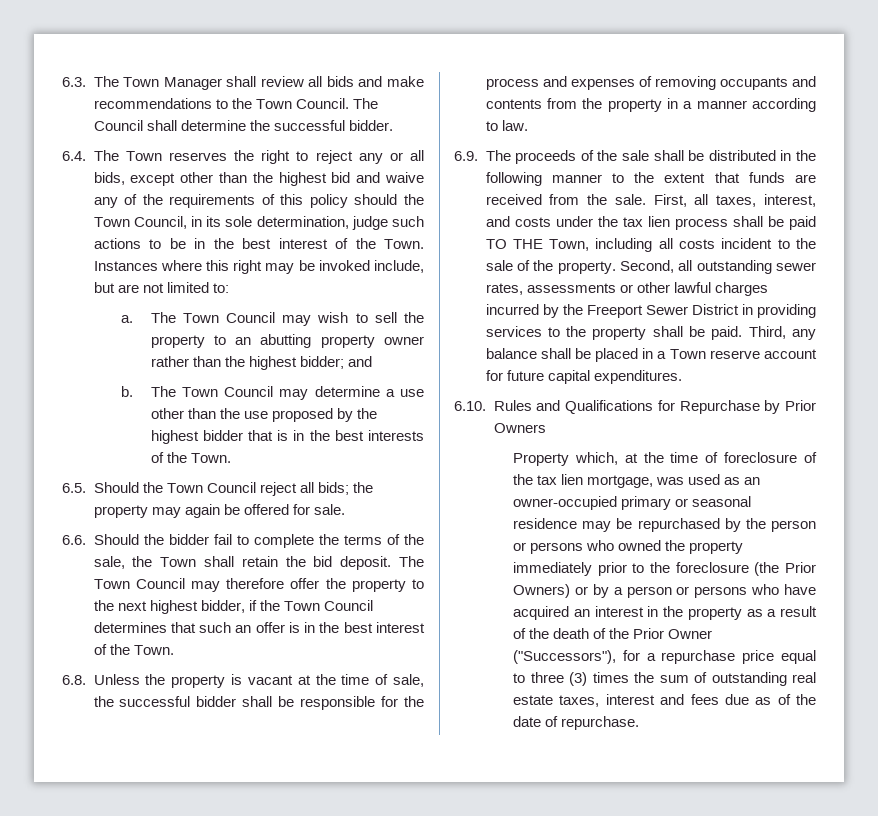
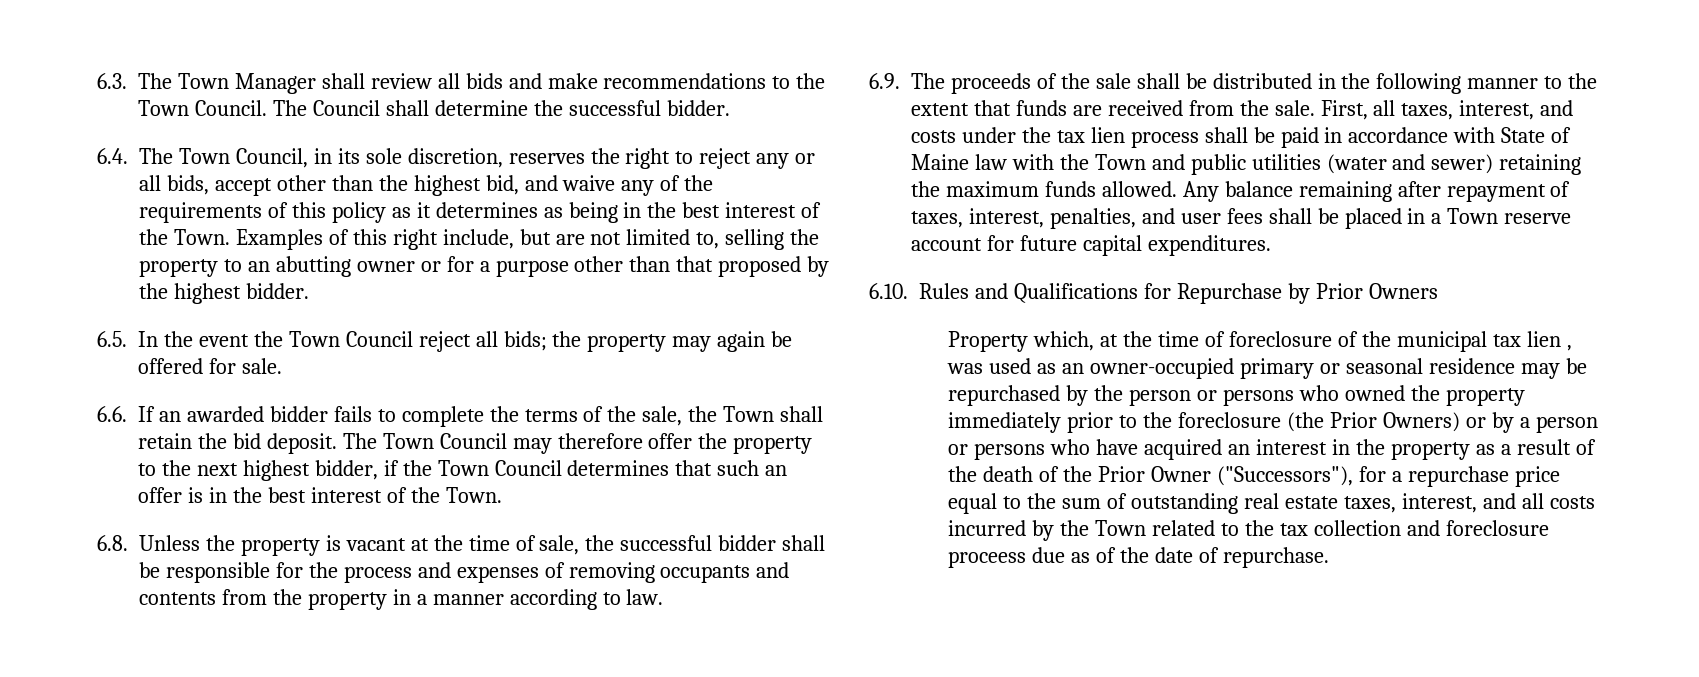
- 6.4. The Town reserves the right to reject any or all bids, except other than the highest bid and waive any of the requirements of this policy should the Town Council, in its sole determination, judge such actions to be in the best interest of the Town. Instances where this right may be invoked include, but are not limited to:
- a. The Town Council may wish to sell the property to an abutting property owner rather than the highest bidder; and
- b. The Town Council may determine a use other than the use proposed by the highest bidder that is in the best interests of the Town.
- 6.5. Should the Town Council reject all bids; the property may again be offered for sale.
+ 6.4. The Town Council, in its sole discretion, reserves the right to reject any or all bids, accept other than the highest bid, and waive any of the requirements of this policy as it determines as being in the best interest of the Town. Examples of this right include, but are not limited to, selling the property to an abutting owner or for a purpose other than that proposed by the highest bidder.
+ 6.5. In the event the Town Council reject all bids; the property may again be offered for sale.
- 6.6. Should the bidder fail to complete the terms of the sale, the Town shall retain the bid deposit.
+ 6.6. If an awarded bidder fails to complete the terms of the sale, the Town shall retain the bid deposit.
- First, all taxes, interest, and costs under the tax lien process shall be paid TO THE Town, including all costs incident to the sale of the property. Second, all outstanding sewer rates, assessments or other lawful charges incurred by the Freeport Sewer District in providing services to the property shall be paid. Third, any balance shall be placed in a Town reserve account for future capital expenditures.
+ First, all taxes, interest, and costs under the tax lien process shall be paid in accordance with State of Maine law with the Town and public utilities (water and sewer) retaining the maximum funds allowed. Any balance remaining after repayment of taxes, interest, penalties, and user fees shall be placed in a Town reserve account for future capital expenditures.
- Property which, at the time of foreclosure of the tax lien mortgage, was used as an owner-occupied primary or seasonal residence may be repurchased by the person or persons who owned the property immediately prior to the foreclosure (the Prior Owners) or by a person or persons who have acquired an interest in the property as a result of the death of the Prior Owner ("Successors"), for a repurchase price equal to three (3) times the sum of outstanding real estate taxes, interest and fees due as of the date of repurchase.
+ Property which, at the time of foreclosure of the municipal tax lien , was used as an owner-occupied primary or seasonal residence may be repurchased by the person or persons who owned the property immediately prior to the foreclosure (the Prior Owners) or by a person or persons who have acquired an interest in the property as a result of the death of the Prior Owner ("Successors"), for a repurchase price equal to the sum of outstanding real estate taxes, interest, and all costs incurred by the Town related to the tax collection and foreclosure proceess due as of the date of repurchase.

